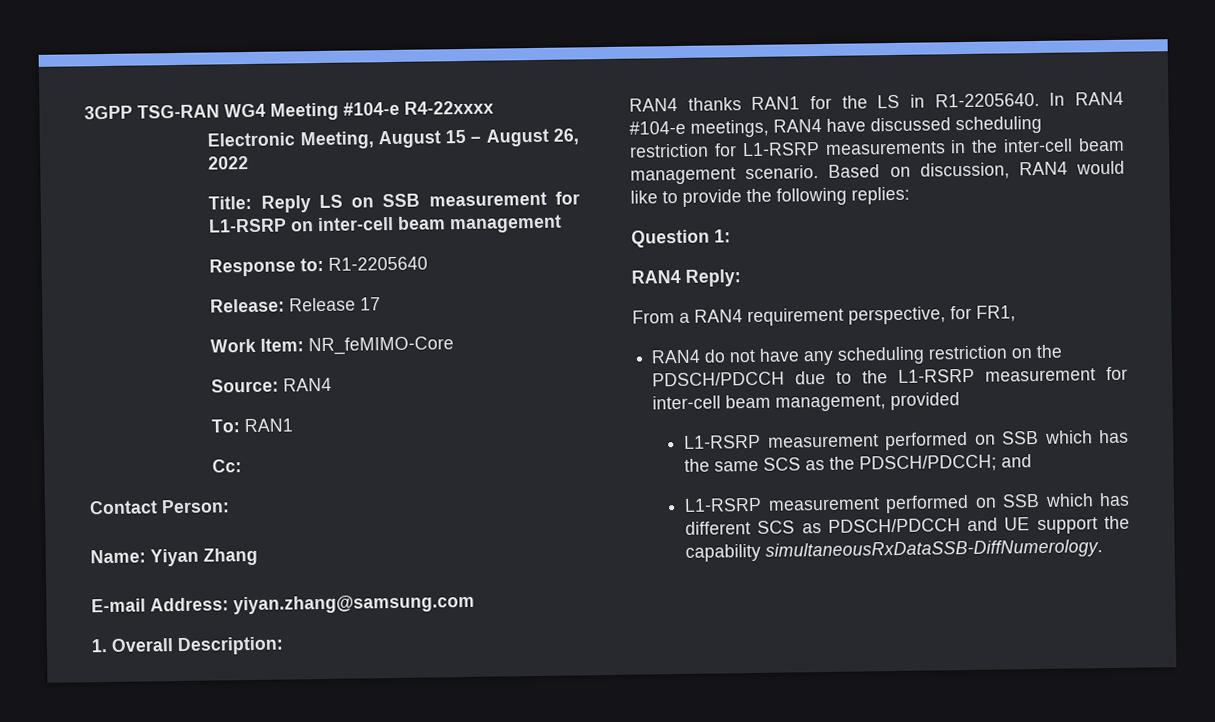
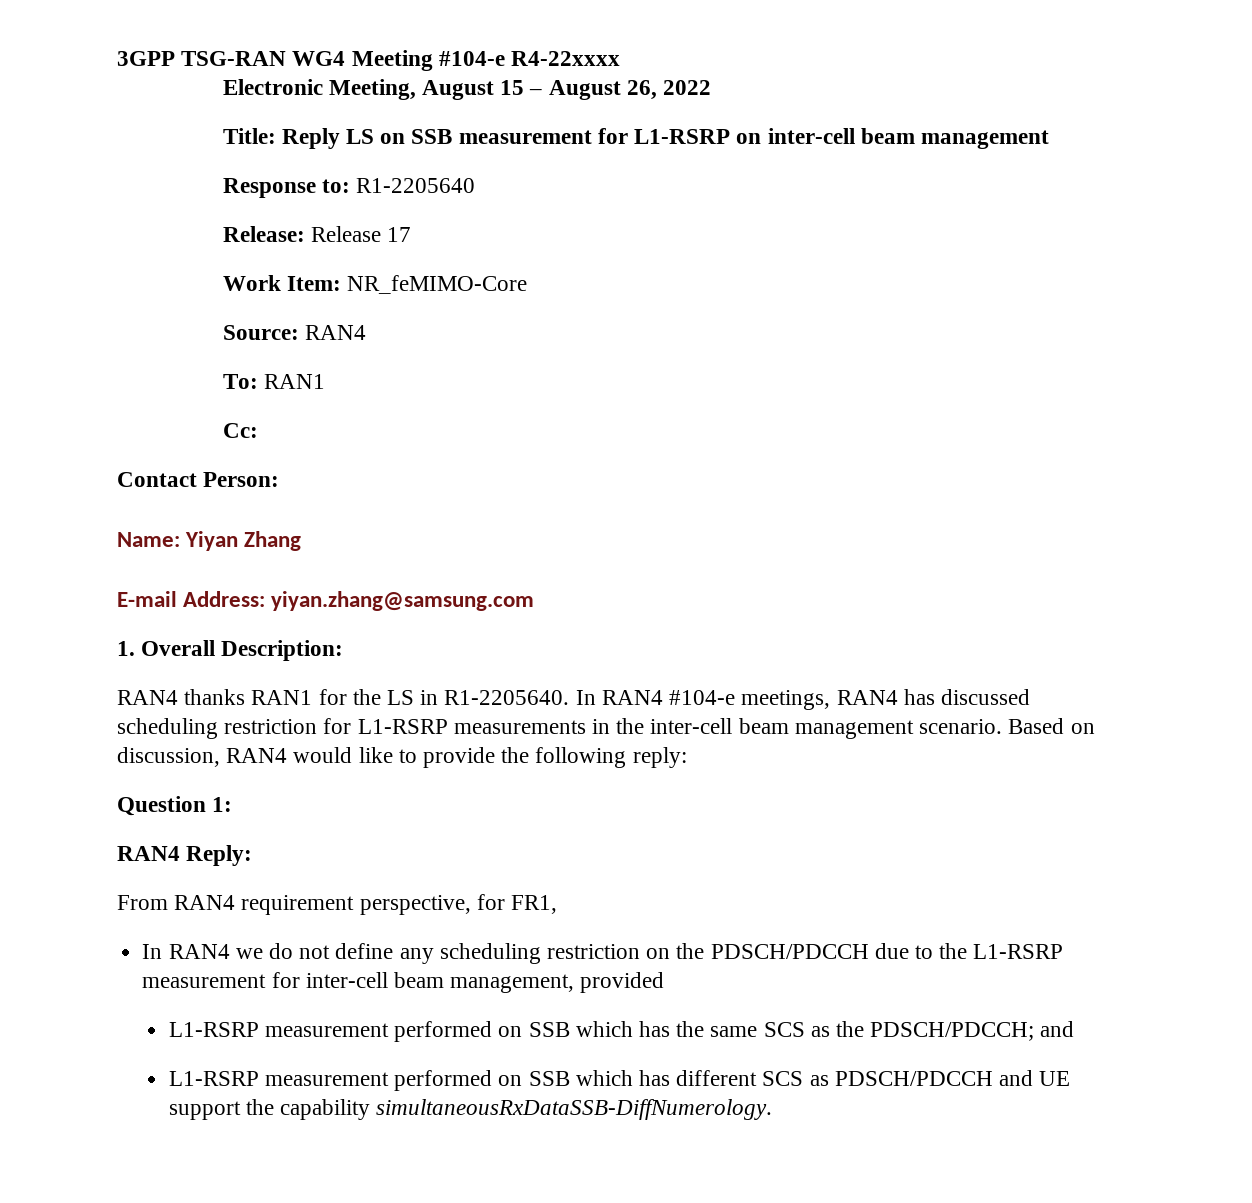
- In RAN4 #104-e meetings, RAN4 have discussed scheduling restriction for L1-RSRP measurements in the inter-cell beam management scenario.
+ In RAN4 #104-e meetings, RAN4 has discussed scheduling restriction for L1-RSRP measurements in the inter-cell beam management scenario.
- Based on discussion, RAN4 would like to provide the following replies:
+ Based on discussion, RAN4 would like to provide the following reply:
- From a RAN4 requirement perspective, for FR1,
+ From RAN4 requirement perspective, for FR1,
- RAN4 do not have any scheduling restriction on the PDSCH/PDCCH due to the L1-RSRP measurement for inter-cell beam management, provided
+ In RAN4 we do not define any scheduling restriction on the PDSCH/PDCCH due to the L1-RSRP measurement for inter-cell beam management, provided

